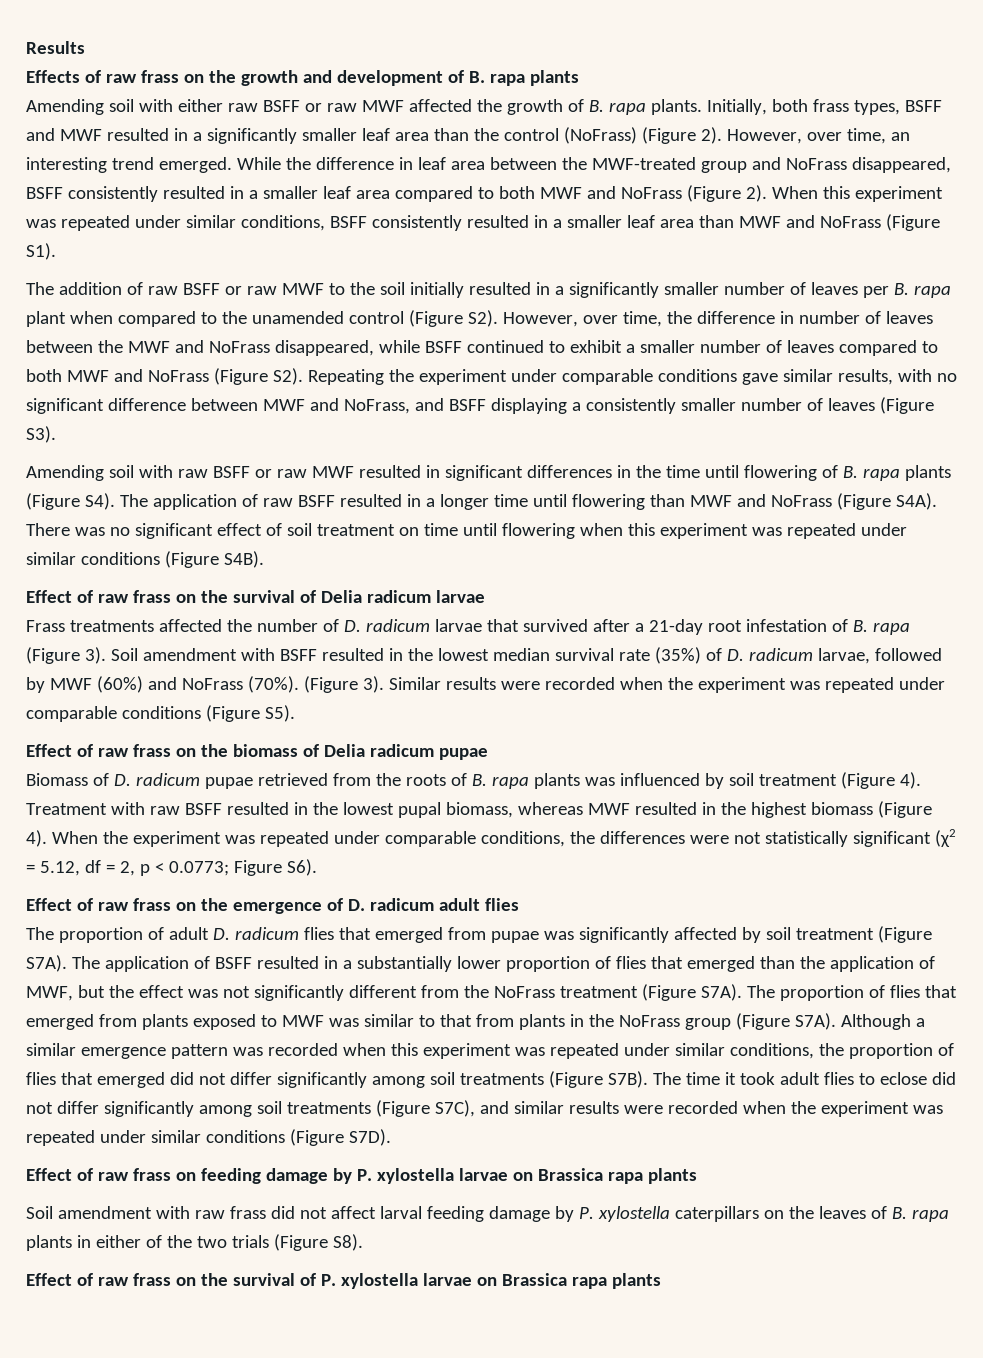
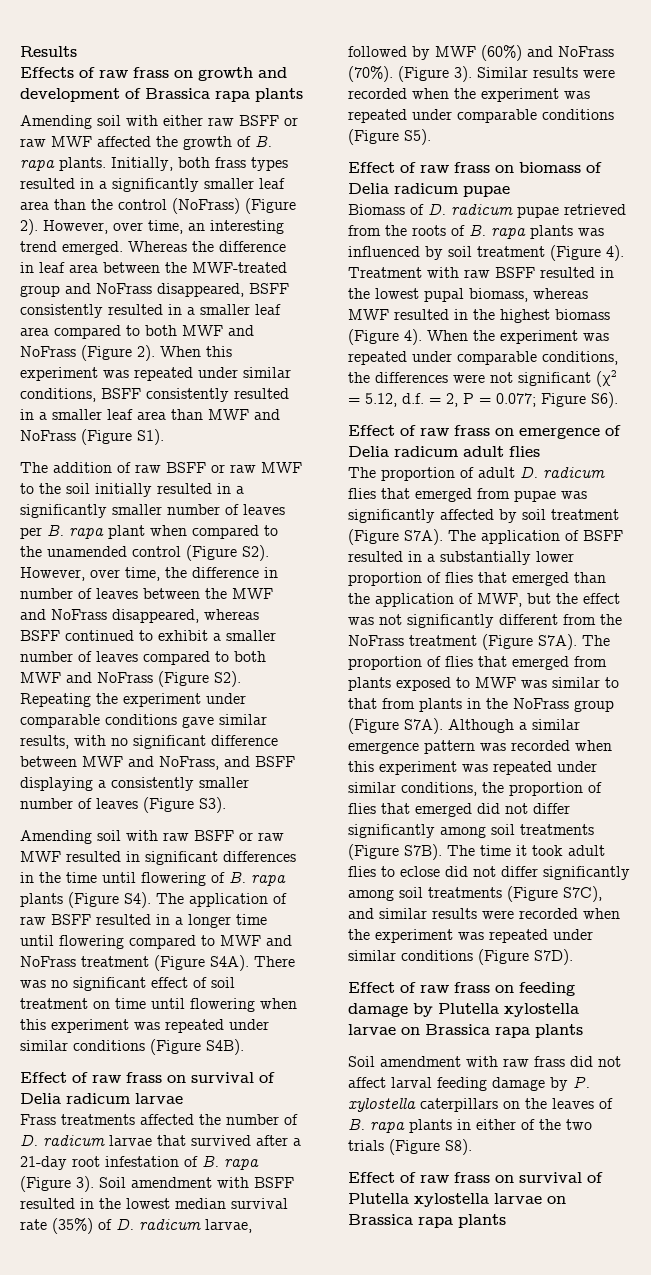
- Effects of raw frass on the growth and development of B. rapa plants
+ Effects of raw frass on growth and development of Brassica rapa plants
- Initially, both frass types, BSFF and MWF resulted in a significantly smaller leaf area than the control (NoFrass) (Figure 2).
+ Initially, both frass types resulted in a significantly smaller leaf area than the control (NoFrass) (Figure 2).
- While the difference in leaf area between the MWF-treated group and NoFrass disappeared, BSFF consistently resulted in a smaller leaf area compared to both MWF and NoFrass (Figure 2).
+ Whereas the difference in leaf area between the MWF-treated group and NoFrass disappeared, BSFF consistently resulted in a smaller leaf area compared to both MWF and NoFrass (Figure 2).
- The addition of raw BSFF or raw MWF to the soil initially resulted in a significantly smaller number of leaves per B. rapa plant when compared to the unamended control (Figure S2). However, over time, the difference in number of leaves between the MWF and NoFrass disappeared, while BSFF continued to exhibit a smaller number of leaves compared to both MWF and NoFrass (Figure S2). Repeating the experiment under comparable conditions gave similar results, with no significant difference between MWF and NoFrass, and BSFF displaying a consistently smaller number of leaves (Figure S3).
+ The addition of raw BSFF or raw MWF to the soil initially resulted in a significantly smaller number of leaves per B. rapa plant when compared to the unamended control (Figure S2). However, over time, the difference in number of leaves between the MWF and NoFrass disappeared, whereas BSFF continued to exhibit a smaller number of leaves compared to both MWF and NoFrass (Figure S2). Repeating the experiment under comparable conditions gave similar results, with no significant difference between MWF and NoFrass, and BSFF displaying a consistently smaller number of leaves (Figure S3).
- Amending soil with raw BSFF or raw MWF resulted in significant differences in the time until flowering of B. rapa plants (Figure S4). The application of raw BSFF resulted in a longer time until flowering than MWF and NoFrass (Figure S4A).
+ Amending soil with raw BSFF or raw MWF resulted in significant differences in the time until flowering of B. rapa plants (Figure S4). The application of raw BSFF resulted in a longer time until flowering compared to MWF and NoFrass treatment (Figure S4A).
- Effect of raw frass on the survival of Delia radicum larvae
+ Effect of raw frass on survival of Delia radicum larvae
- Effect of raw frass on the biomass of Delia radicum pupae
+ Effect of raw frass on biomass of Delia radicum pupae
- When the experiment was repeated under comparable conditions, the differences were not statistically significant (χ2 = 5.12, df = 2, p < 0.0773; Figure S6).
+ When the experiment was repeated under comparable conditions, the differences were not significant (χ2 = 5.12, d.f. = 2, P = 0.077; Figure S6).
- Effect of raw frass on the emergence of D. radicum adult flies
+ Effect of raw frass on emergence of Delia radicum adult flies
- Effect of raw frass on feeding damage by P. xylostella larvae on Brassica rapa plants
+ Effect of raw frass on feeding damage by Plutella xylostella larvae on Brassica rapa plants
- Effect of raw frass on the survival of P. xylostella larvae on Brassica rapa plants
+ Effect of raw frass on survival of Plutella xylostella larvae on Brassica rapa plants

